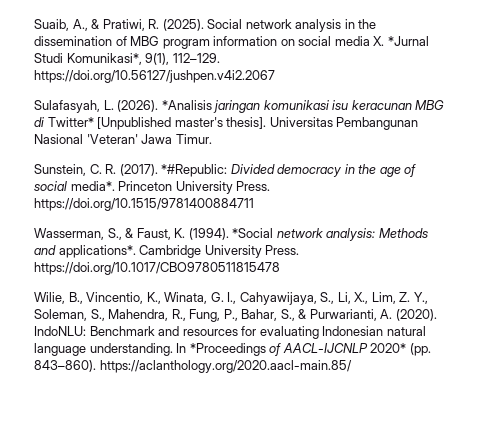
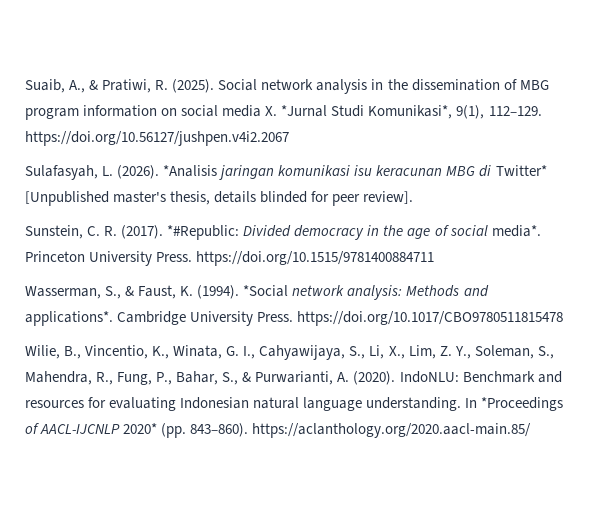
- *Analisis jaringan komunikasi isu keracunan MBG di Twitter* [Unpublished master's thesis]. Universitas Pembangunan Nasional 'Veteran' Jawa Timur.
+ *Analisis jaringan komunikasi isu keracunan MBG di Twitter* [Unpublished master's thesis, details blinded for peer review].

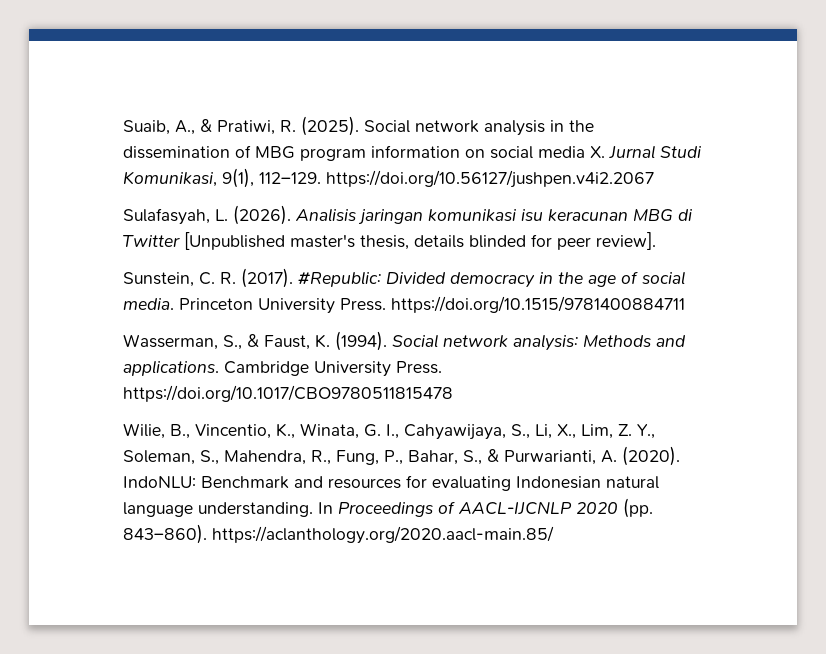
- Social network analysis in the dissemination of MBG program information on social media X. *Jurnal Studi Komunikasi*, 9(1), 112–129. https://doi.org/10.56127/jushpen.v4i2.2067
+ Social network analysis in the dissemination of MBG program information on social media X. Jurnal Studi Komunikasi, 9(1), 112–129. https://doi.org/10.56127/jushpen.v4i2.2067
- *Analisis jaringan komunikasi isu keracunan MBG di Twitter* [Unpublished master's thesis, details blinded for peer review].
+ Analisis jaringan komunikasi isu keracunan MBG di Twitter [Unpublished master's thesis, details blinded for peer review].
- *#Republic: Divided democracy in the age of social media*.
+ #Republic: Divided democracy in the age of social media.
- *Social network analysis: Methods and applications*.
+ Social network analysis: Methods and applications.
- In *Proceedings of AACL-IJCNLP 2020* (pp. 843–860). https://aclanthology.org/2020.aacl-main.85/
+ In Proceedings of AACL-IJCNLP 2020 (pp. 843–860). https://aclanthology.org/2020.aacl-main.85/

